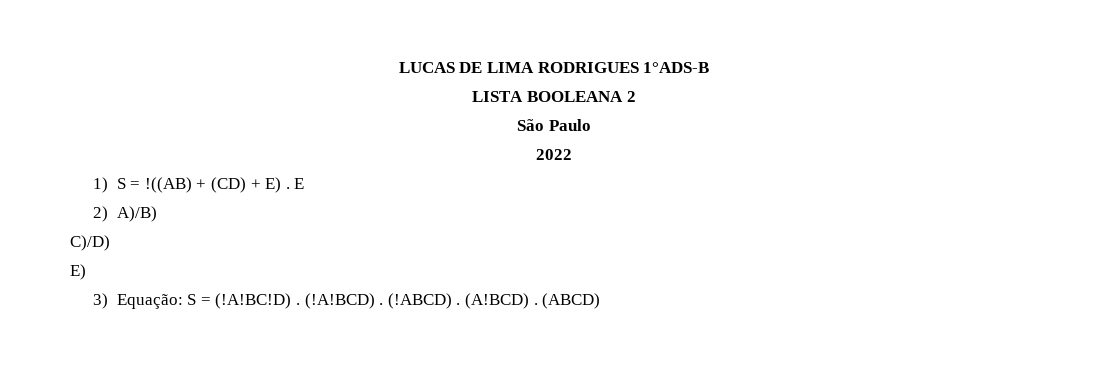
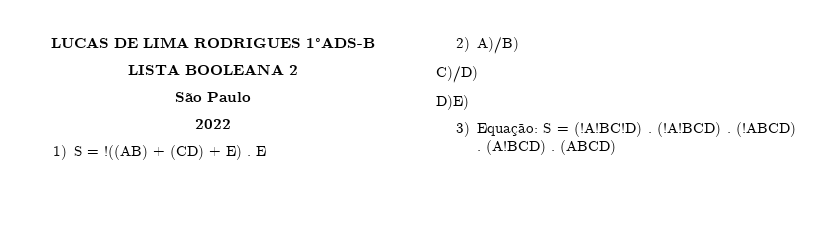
  C)/D)
- E)
+ D)E)

